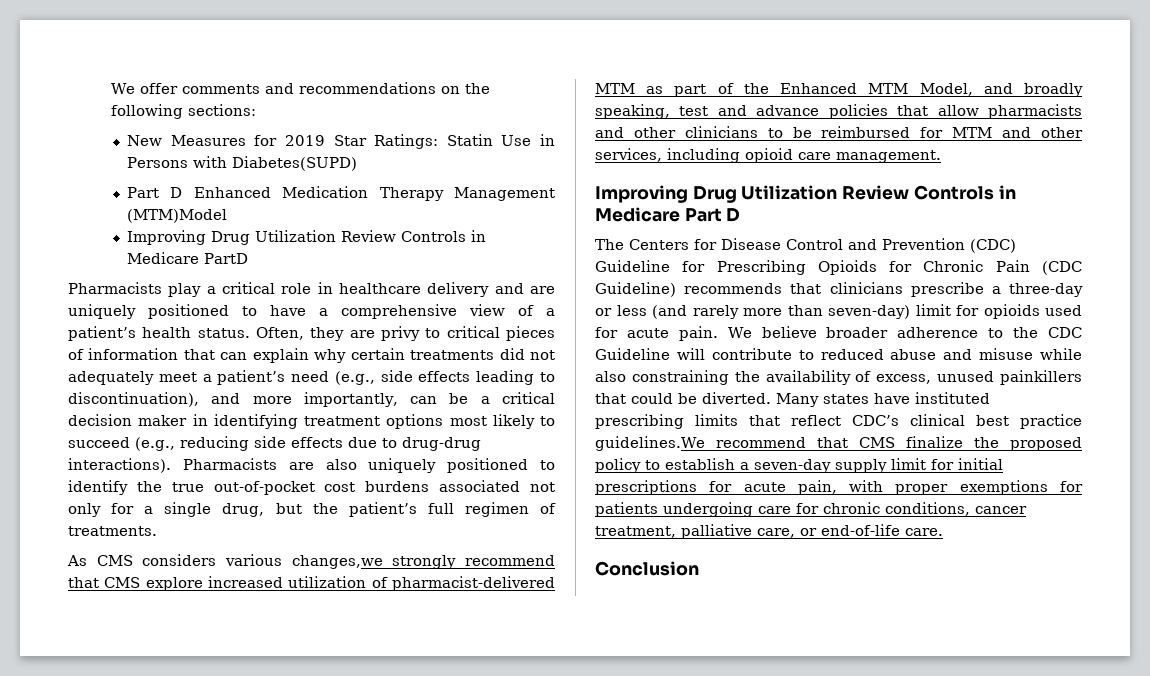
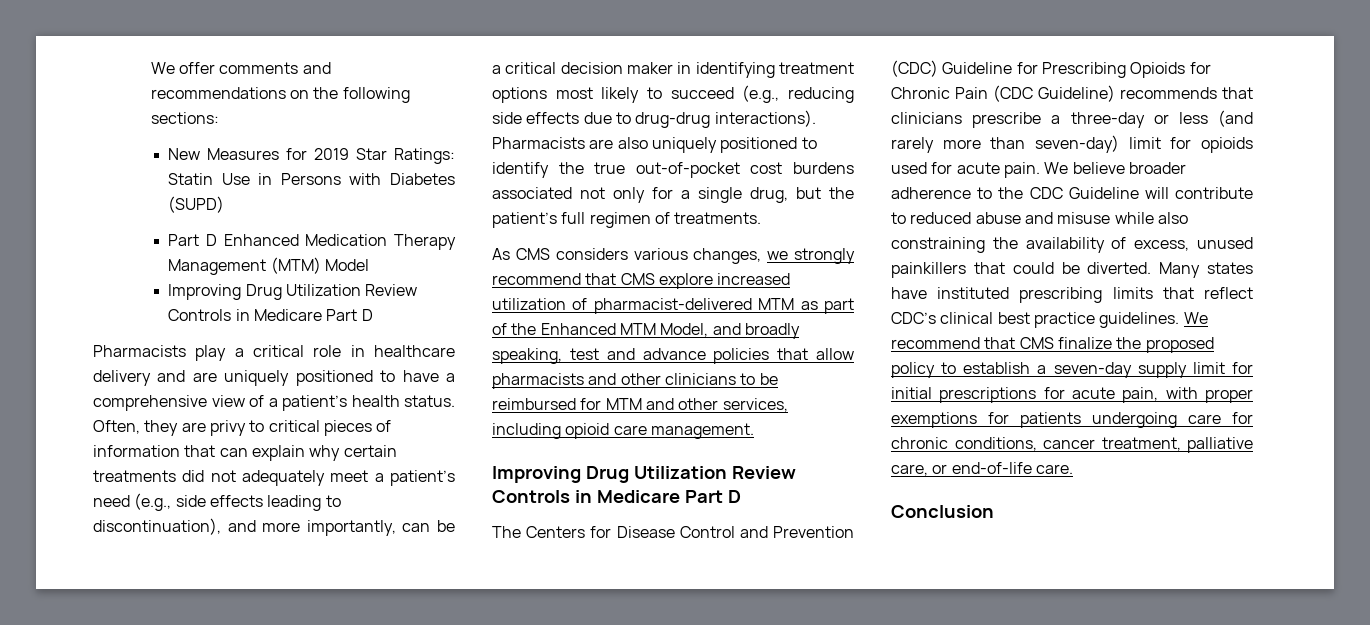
- New Measures for 2019 Star Ratings: Statin Use in Persons with Diabetes(SUPD)
+ New Measures for 2019 Star Ratings: Statin Use in Persons with Diabetes (SUPD)
- Part D Enhanced Medication Therapy Management (MTM)Model
- Improving Drug Utilization Review Controls in Medicare PartD
+ Part D Enhanced Medication Therapy Management (MTM) Model
+ Improving Drug Utilization Review Controls in Medicare Part D
- As CMS considers various changes,we strongly recommend that CMS explore increased utilization of pharmacist-delivered MTM as part of the Enhanced MTM Model, and broadly speaking, test and advance policies that allow pharmacists and other clinicians to be reimbursed for MTM and other services, including opioid care management.
+ As CMS considers various changes, we strongly recommend that CMS explore increased utilization of pharmacist-delivered MTM as part of the Enhanced MTM Model, and broadly speaking, test and advance policies that allow pharmacists and other clinicians to be reimbursed for MTM and other services, including opioid care management.
- Many states have instituted prescribing limits that reflect CDC’s clinical best practice guidelines.We recommend that CMS finalize the proposed policy to establish a seven-day supply limit for initial prescriptions for acute pain, with proper exemptions for patients undergoing care for chronic conditions, cancer treatment, palliative care, or end-of-life care.
+ Many states have instituted prescribing limits that reflect CDC’s clinical best practice guidelines. We recommend that CMS finalize the proposed policy to establish a seven-day supply limit for initial prescriptions for acute pain, with proper exemptions for patients undergoing care for chronic conditions, cancer treatment, palliative care, or end-of-life care.

